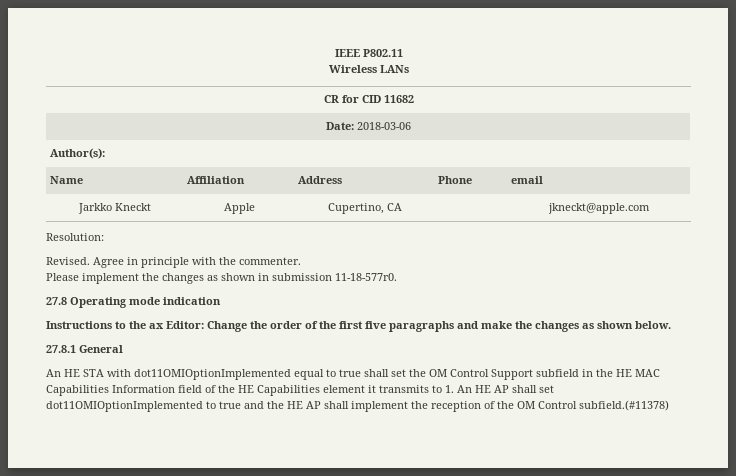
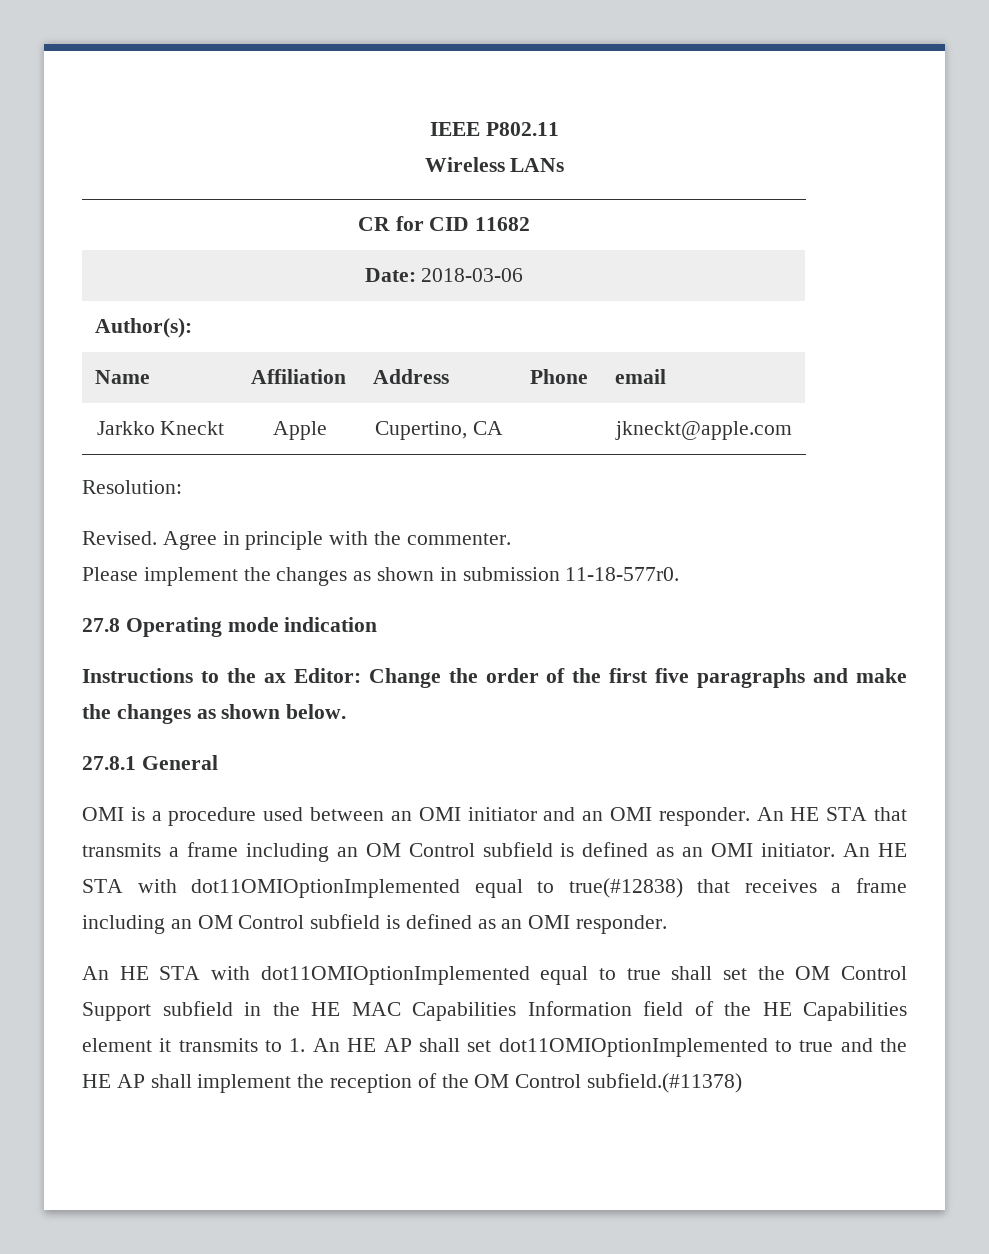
+ OMI is a procedure used between an OMI initiator and an OMI responder. An HE STA that transmits a frame including an OM Control subfield is defined as an OMI initiator. An HE STA with dot11OMIOptionImplemented equal to true(#12838) that receives a frame including an OM Control subfield is defined as an OMI responder.

